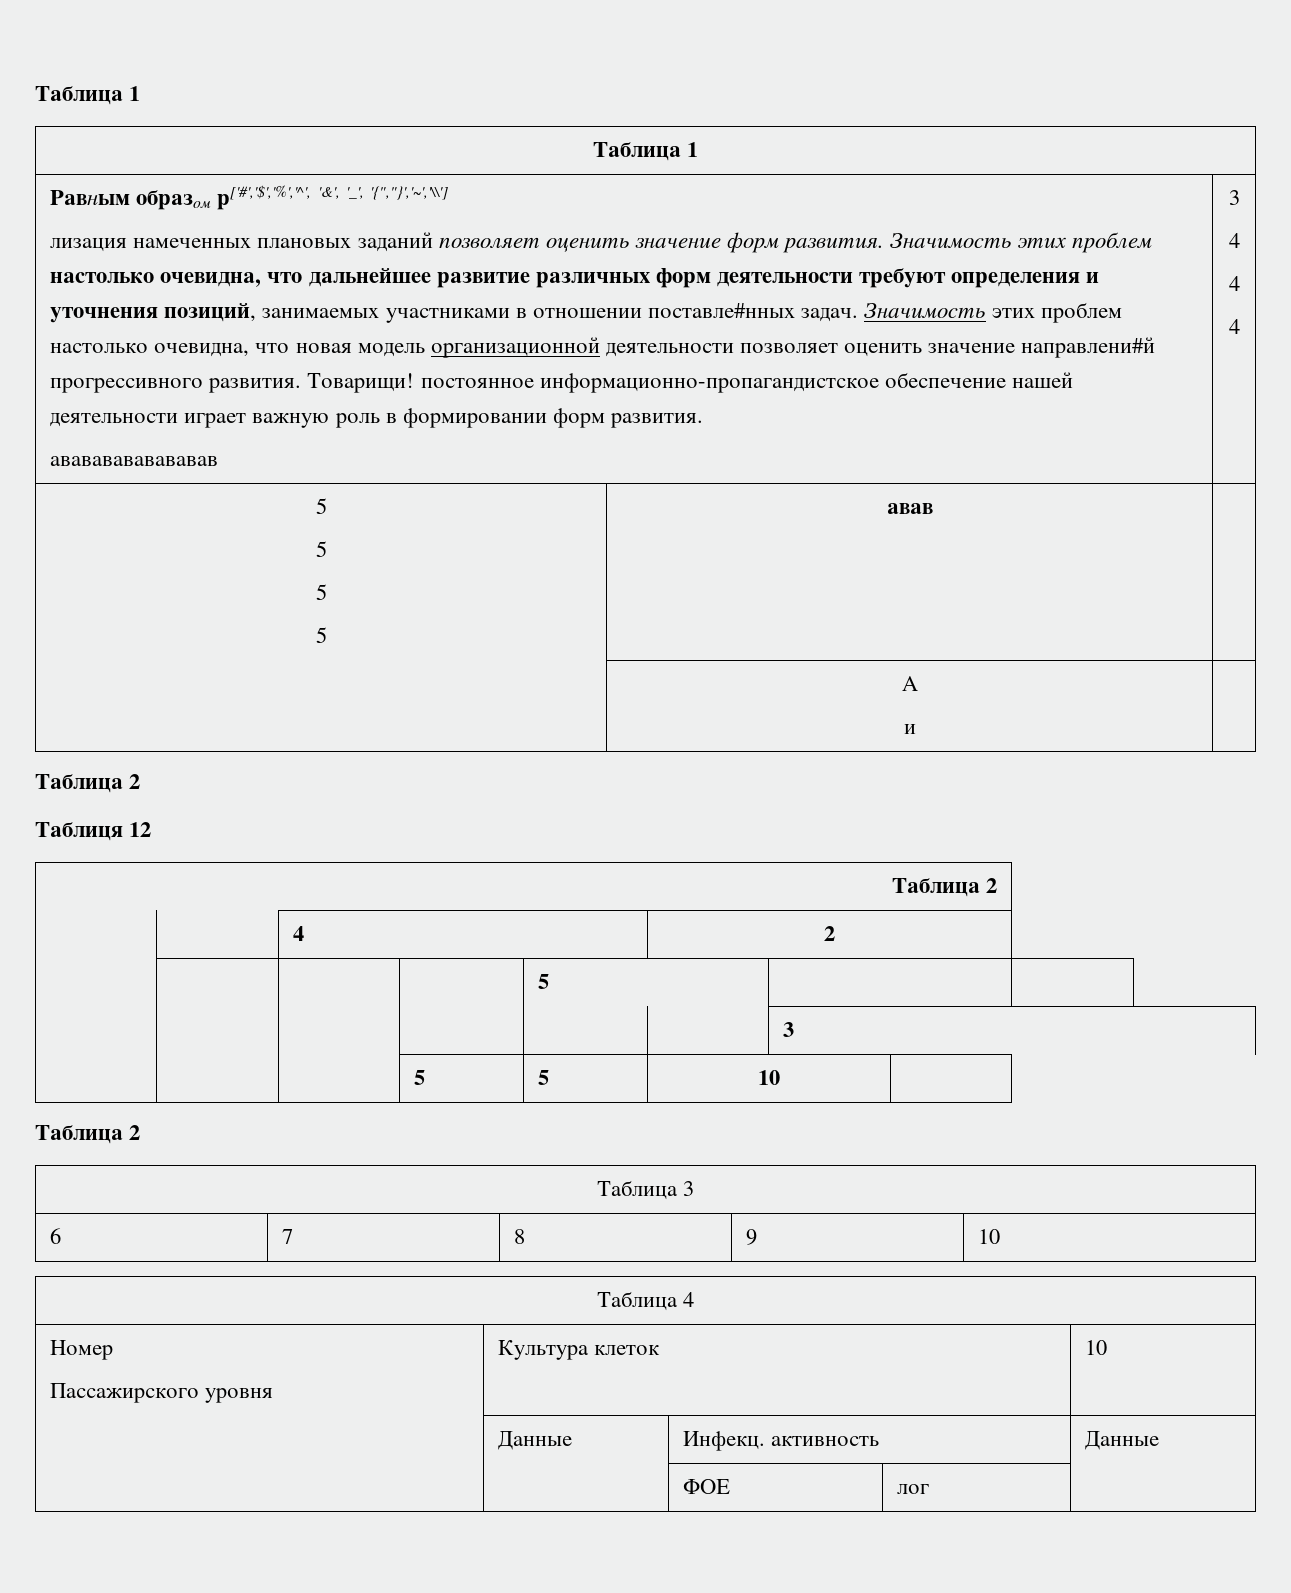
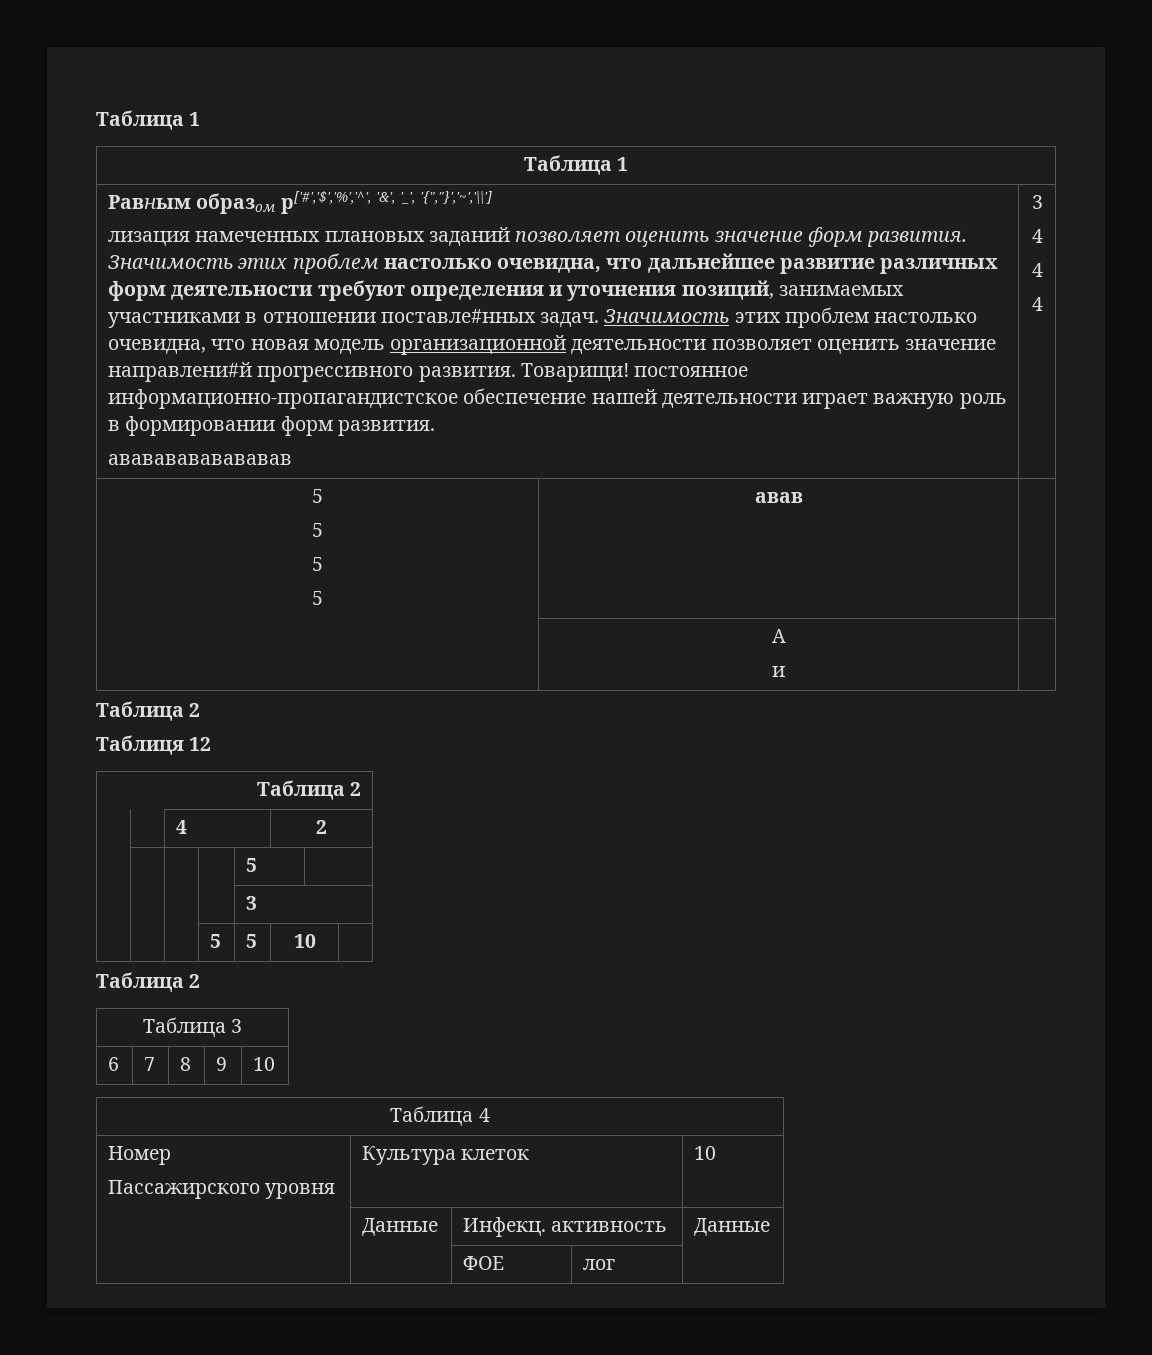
- | | | | 5 | |
- | | | | | | 3
+ | | | | 5 |
+ | | | | 3

